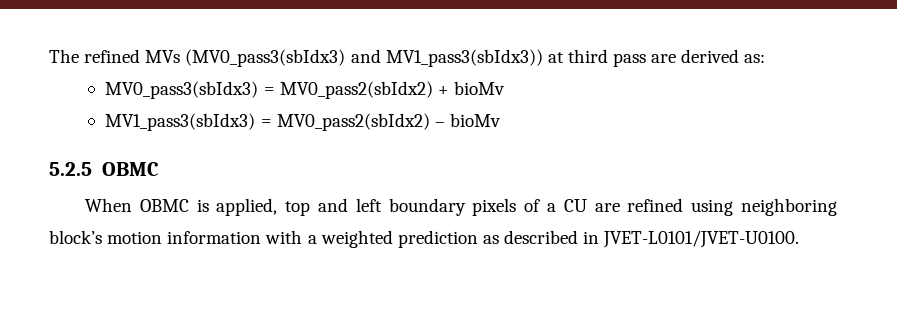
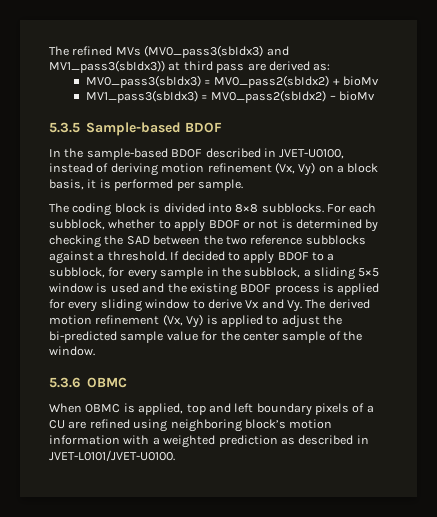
- 5.2.5 OBMC
+ 5.3.5 Sample-based BDOF
+ In the sample-based BDOF described in JVET-U0100, instead of deriving motion refinement (Vx, Vy) on a block basis, it is performed per sample.
+ The coding block is divided into 8×8 subblocks. For each subblock, whether to apply BDOF or not is determined by checking the SAD between the two reference subblocks against a threshold. If decided to apply BDOF to a subblock, for every sample in the subblock, a sliding 5×5 window is used and the existing BDOF process is applied for every sliding window to derive Vx and Vy. The derived motion refinement (Vx, Vy) is applied to adjust the bi-predicted sample value for the center sample of the window.
+ 5.3.6 OBMC

